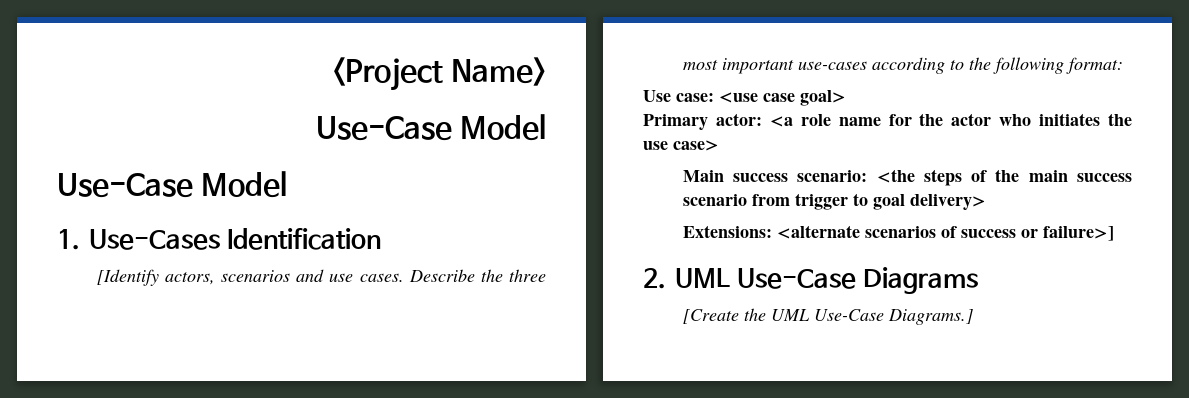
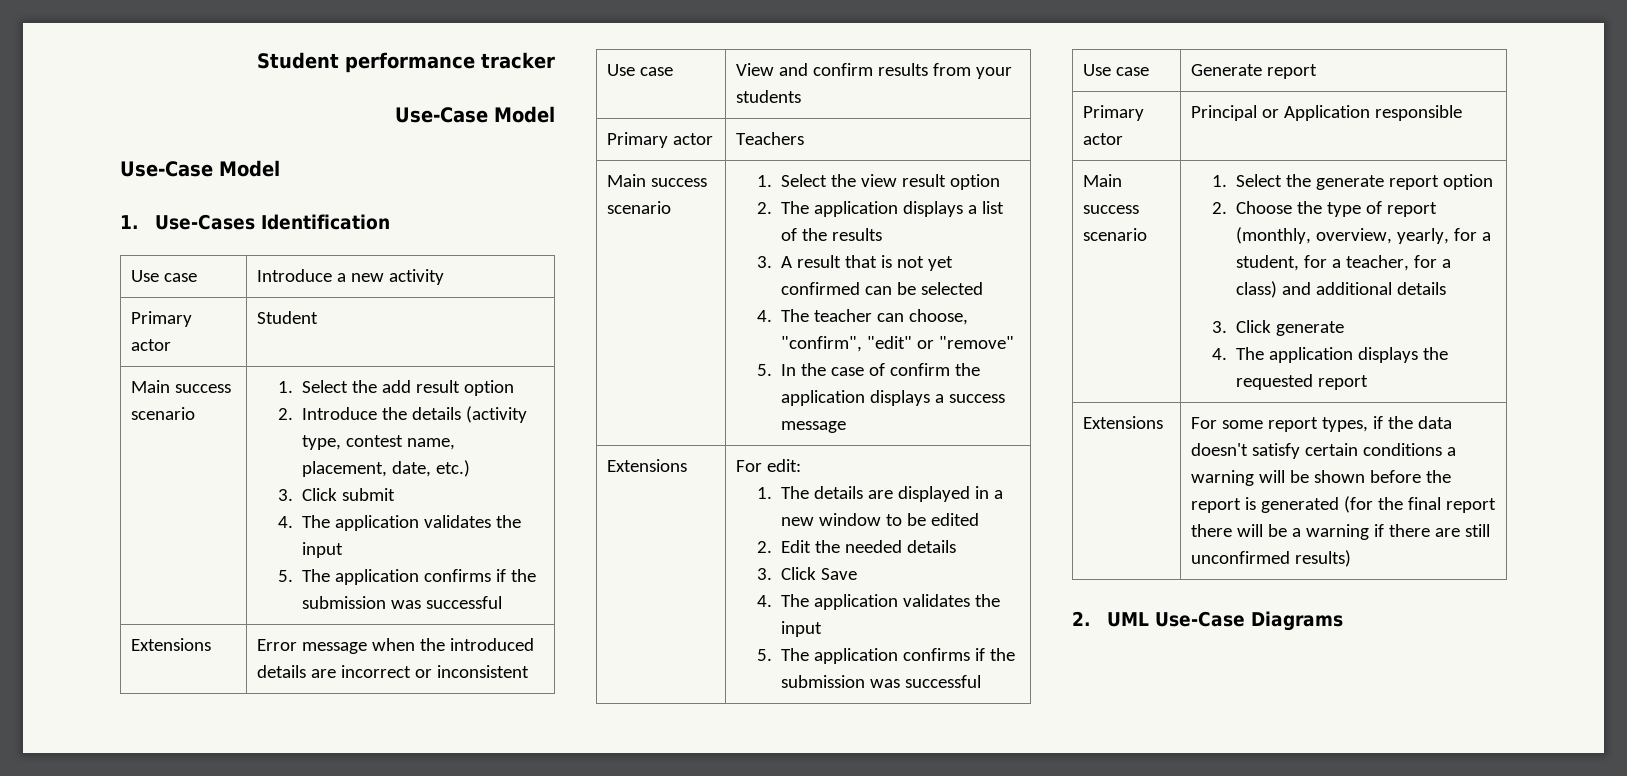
- <Project Name>
+ Student performance tracker
- [Identify actors, scenarios and use cases. Describe the three most important use-cases according to the following format:
- Use case: <use case goal>
- Primary actor: <a role name for the actor who initiates the use case>
- Main success scenario: <the steps of the main success scenario from trigger to goal delivery>
- Extensions: <alternate scenarios of success or failure>]
+ Use case | Introduce a new activity
+ Primary actor | Student
+ Main success scenario | 1. Select the add result option
+ 2. Introduce the details (activity type, contest name, placement, date, etc.)
+ 3. Click submit
+ 4. The application validates the input
+ 5. The application confirms if the submission was successful
+ Extensions | Error message when the introduced details are incorrect or inconsistent
+ Use case | View and confirm results from your students
+ Primary actor | Teachers
+ Main success scenario | 1. Select the view result option
+ 2. The application displays a list of the results
+ 3. A result that is not yet confirmed can be selected
+ 4. The teacher can choose, "confirm", "edit" or "remove"
+ 5. In the case of confirm the application displays a success message
+ Extensions | For edit:
+ 1. The details are displayed in a new window to be edited
+ 2. Edit the needed details
+ 3. Click Save
+ 4. The application validates the input
+ 5. The application confirms if the submission was successful
+ Use case | Generate report
+ Primary actor | Principal or Application responsible
+ Main success scenario | 1. Select the generate report option
+ 2. Choose the type of report (monthly, overview, yearly, for a student, for a teacher, for a class) and additional details
+ 3. Click generate
+ 4. The application displays the requested report
+ Extensions | For some report types, if the data doesn't satisfy certain conditions a warning will be shown before the report is generated (for the final report there will be a warning if there are still unconfirmed results)
- [Create the UML Use-Case Diagrams.]

